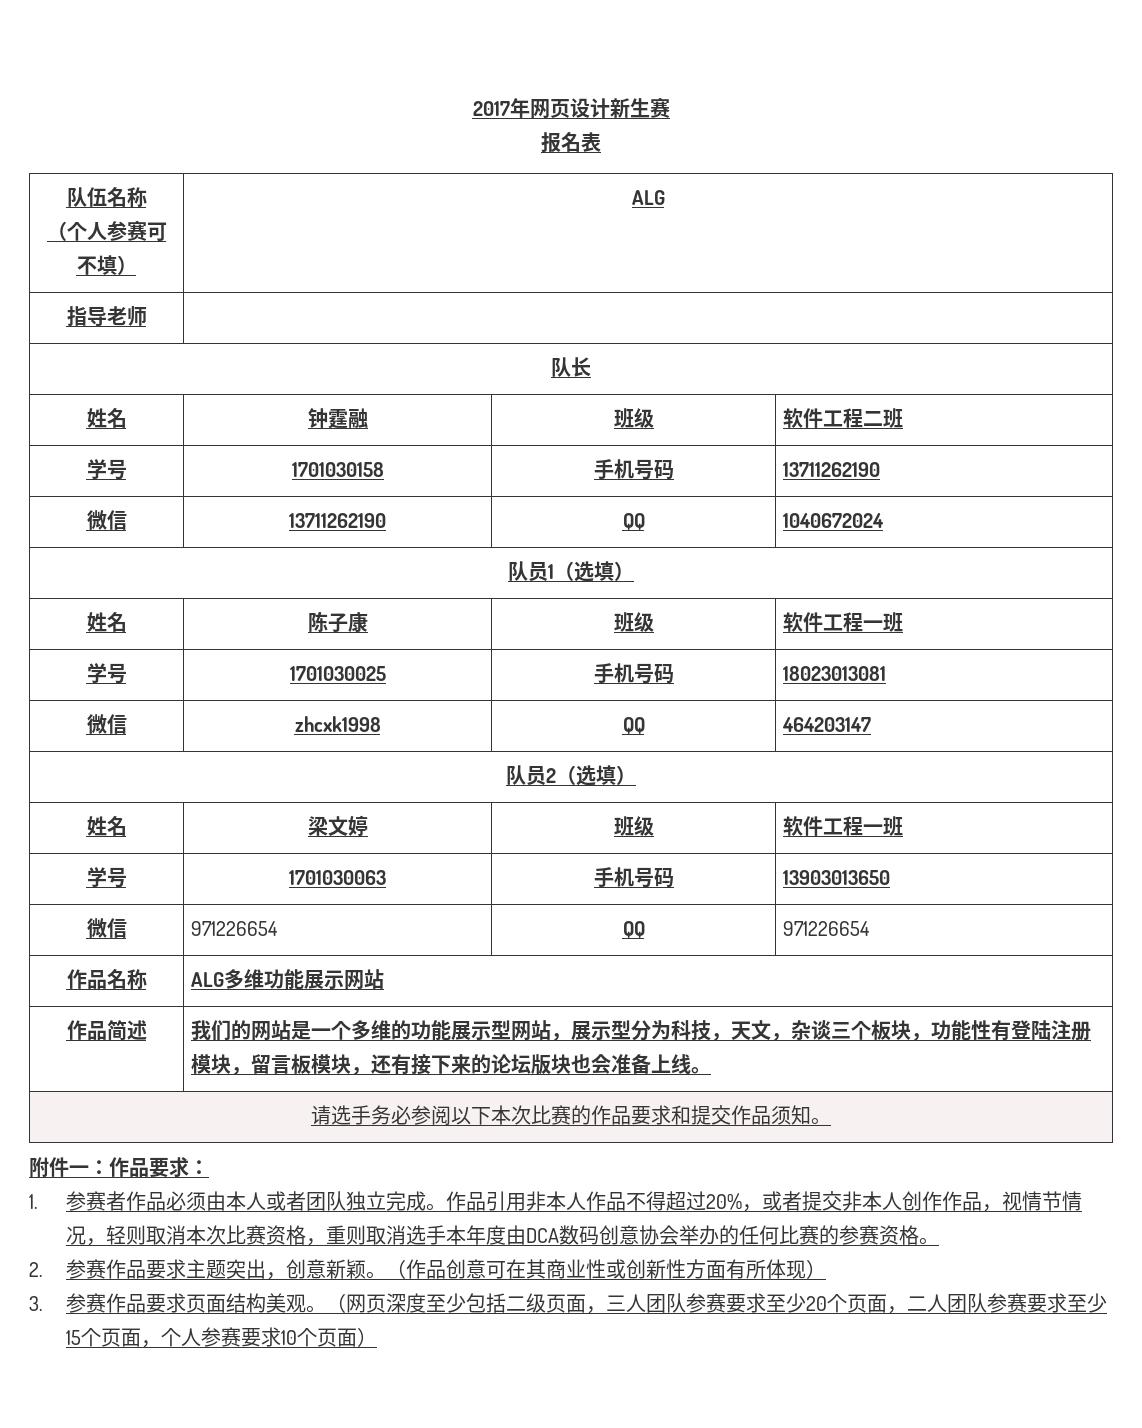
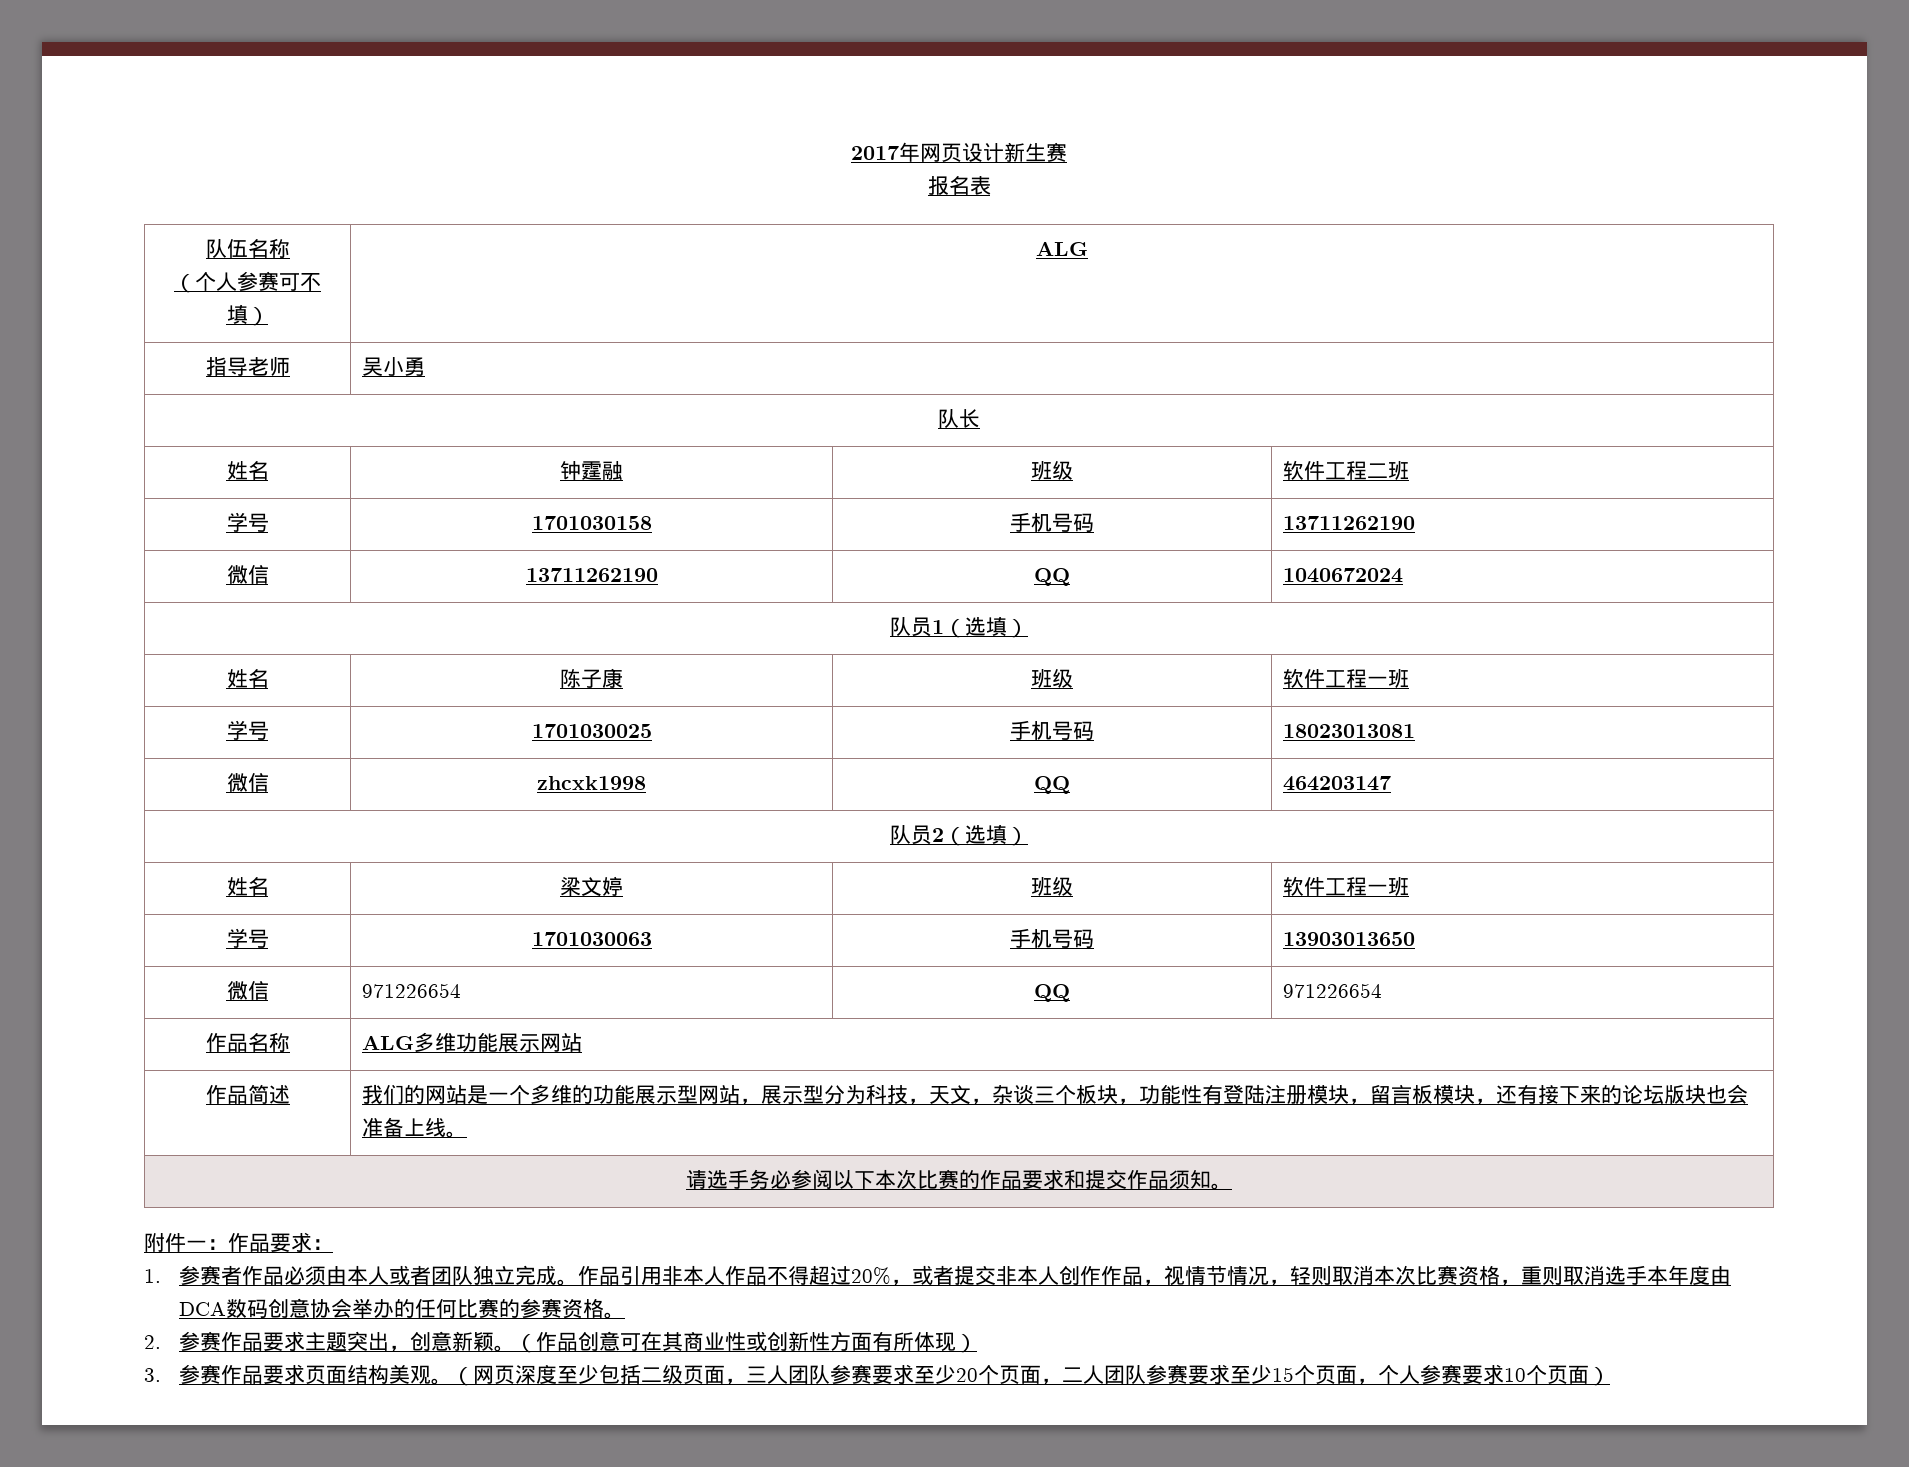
- 指导老师 |
+ 指导老师 | 吴小勇

